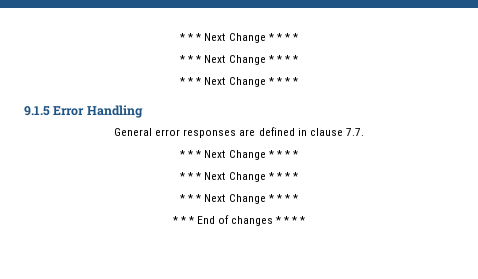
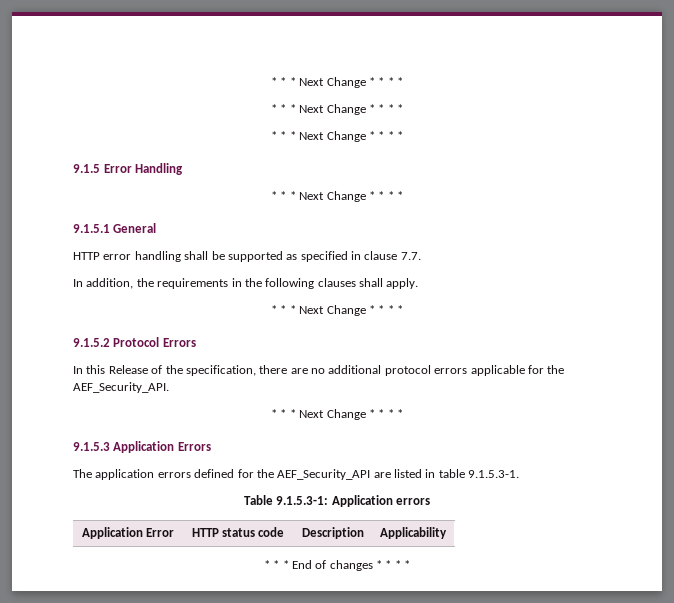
  9.1.5 Error Handling
- General error responses are defined in clause 7.7.
  * * * Next Change * * * *
+ 9.1.5.1 General
+ HTTP error handling shall be supported as specified in clause 7.7.
+ In addition, the requirements in the following clauses shall apply.
  * * * Next Change * * * *
+ 9.1.5.2 Protocol Errors
+ In this Release of the specification, there are no additional protocol errors applicable for the AEF_Security_API.
  * * * Next Change * * * *
+ 9.1.5.3 Application Errors
+ The application errors defined for the AEF_Security_API are listed in table 9.1.5.3-1.
+ Table 9.1.5.3-1: Application errors
+ Application Error | HTTP status code | Description | Applicability

